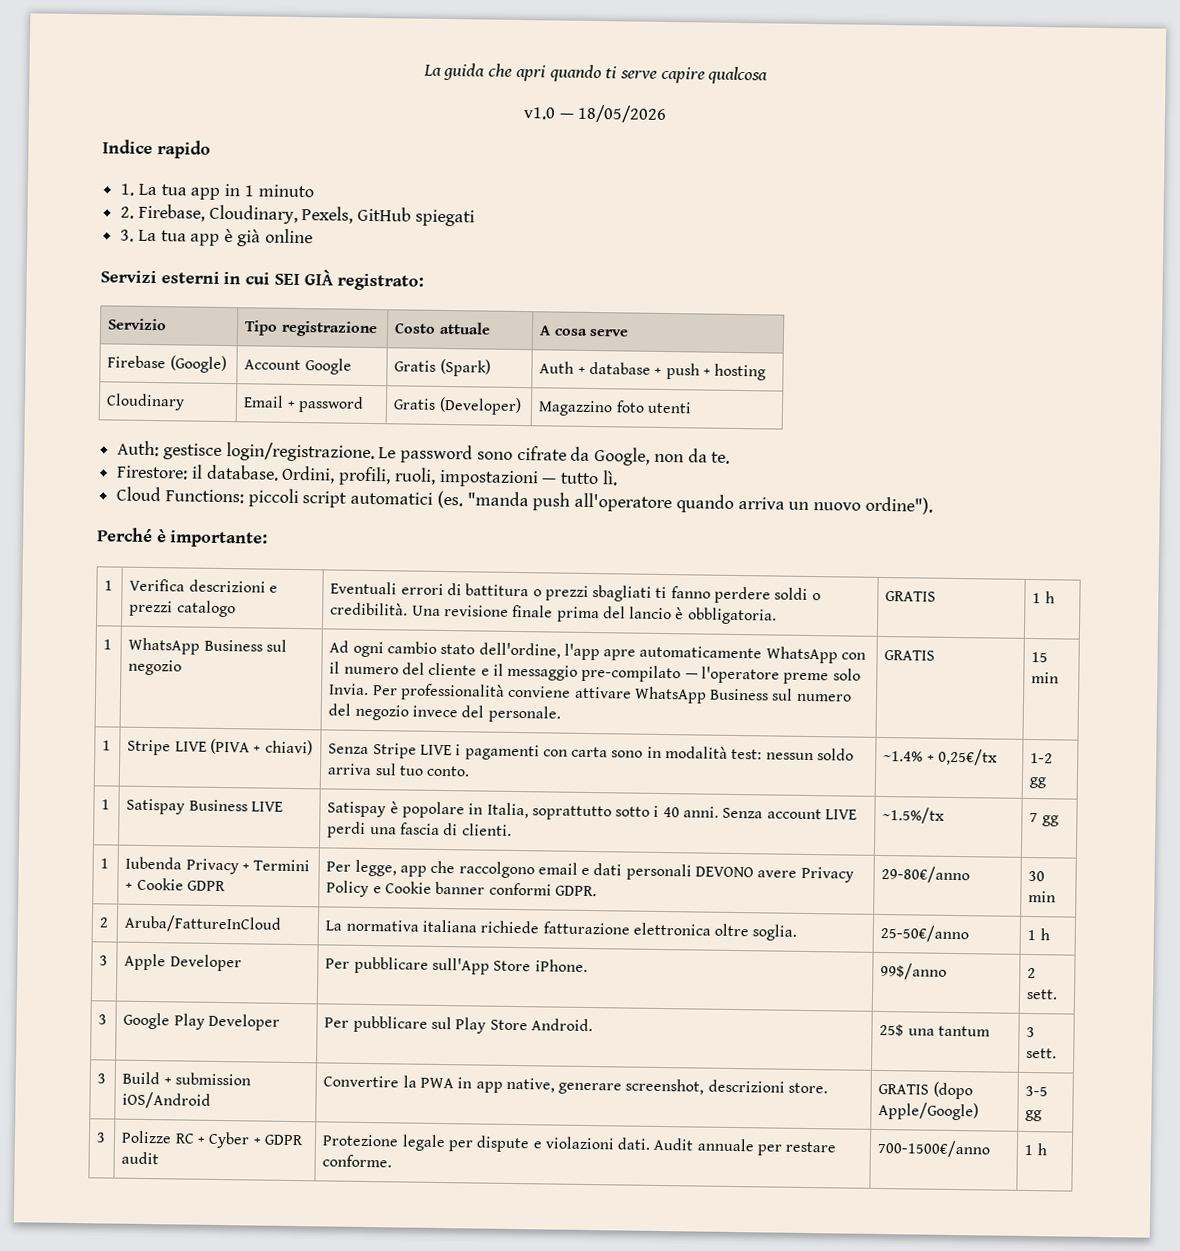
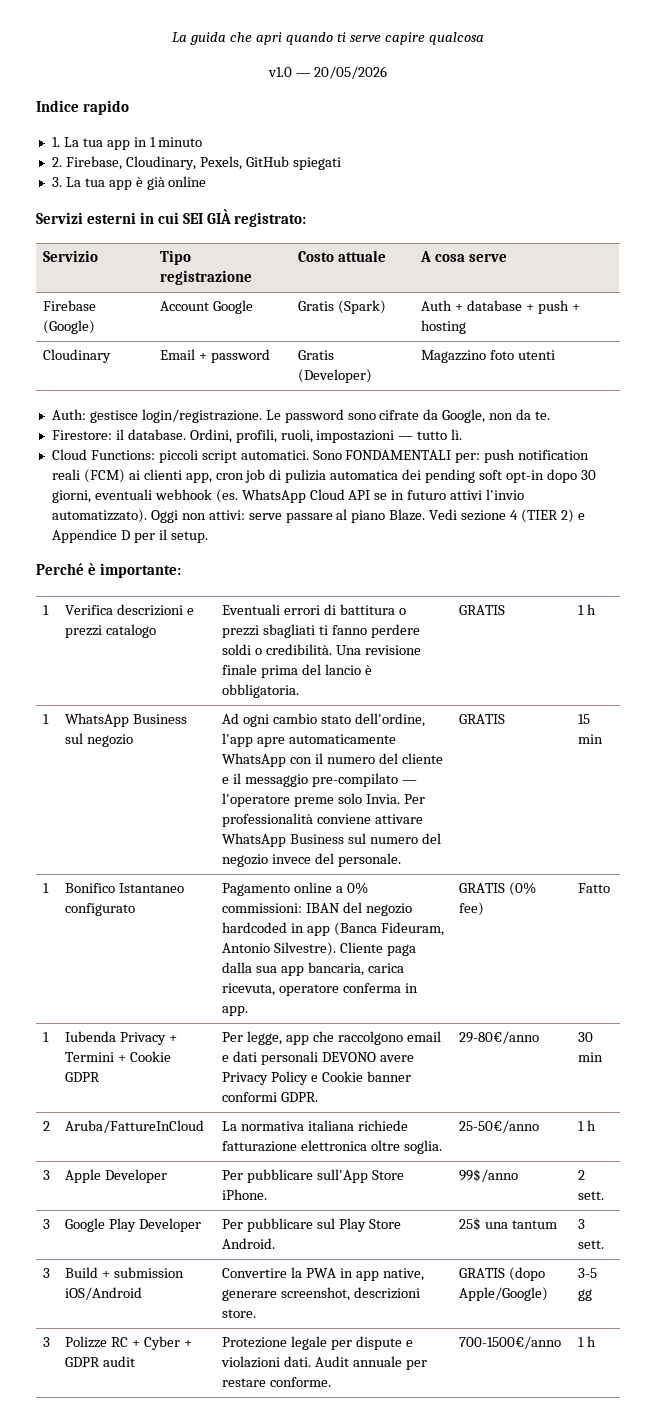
- v1.0 — 18/05/2026
+ v1.0 — 20/05/2026
- Cloud Functions: piccoli script automatici (es. "manda push all'operatore quando arriva un nuovo ordine").
+ Cloud Functions: piccoli script automatici. Sono FONDAMENTALI per: push notification reali (FCM) ai clienti app, cron job di pulizia automatica dei pending soft opt-in dopo 30 giorni, eventuali webhook (es. WhatsApp Cloud API se in futuro attivi l'invio automatizzato). Oggi non attivi: serve passare al piano Blaze. Vedi sezione 4 (TIER 2) e Appendice D per il setup.
- 1 | Stripe LIVE (PIVA + chiavi) | Senza Stripe LIVE i pagamenti con carta sono in modalità test: nessun soldo arriva sul tuo conto. | ~1.4% + 0,25€/tx | 1-2 gg
- 1 | Satispay Business LIVE | Satispay è popolare in Italia, soprattutto sotto i 40 anni. Senza account LIVE perdi una fascia di clienti. | ~1.5%/tx | 7 gg
+ 1 | Bonifico Istantaneo configurato | Pagamento online a 0% commissioni: IBAN del negozio hardcoded in app (Banca Fideuram, Antonio Silvestre). Cliente paga dalla sua app bancaria, carica ricevuta, operatore conferma in app. | GRATIS (0% fee) | Fatto

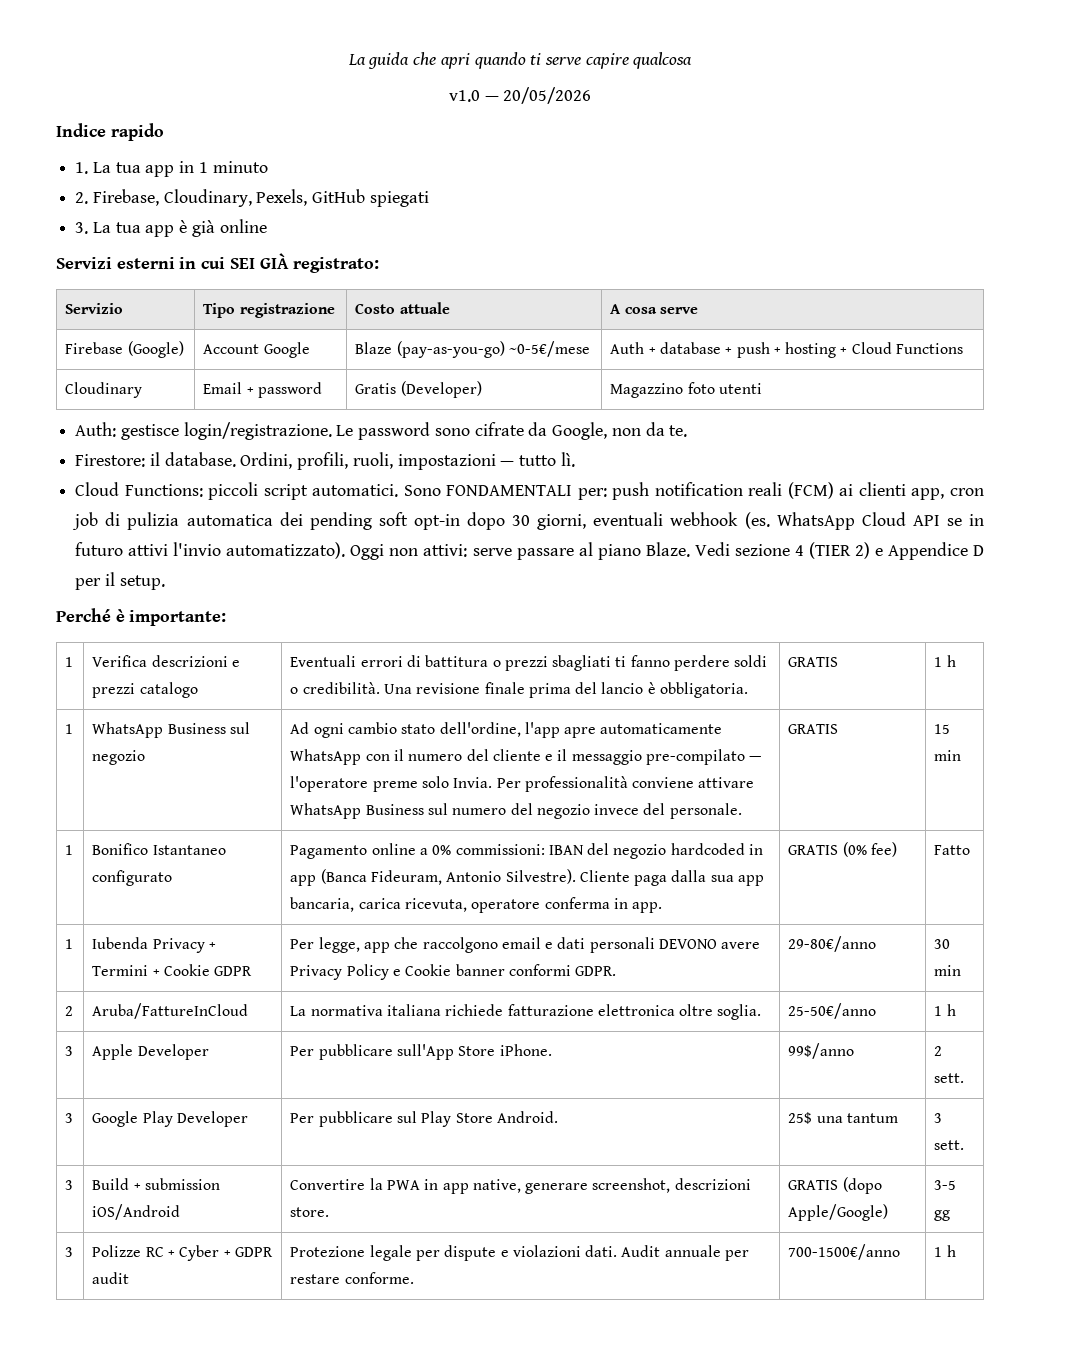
- Firebase (Google) | Account Google | Gratis (Spark) | Auth + database + push + hosting
+ Firebase (Google) | Account Google | Blaze (pay-as-you-go) ~0-5€/mese | Auth + database + push + hosting + Cloud Functions

